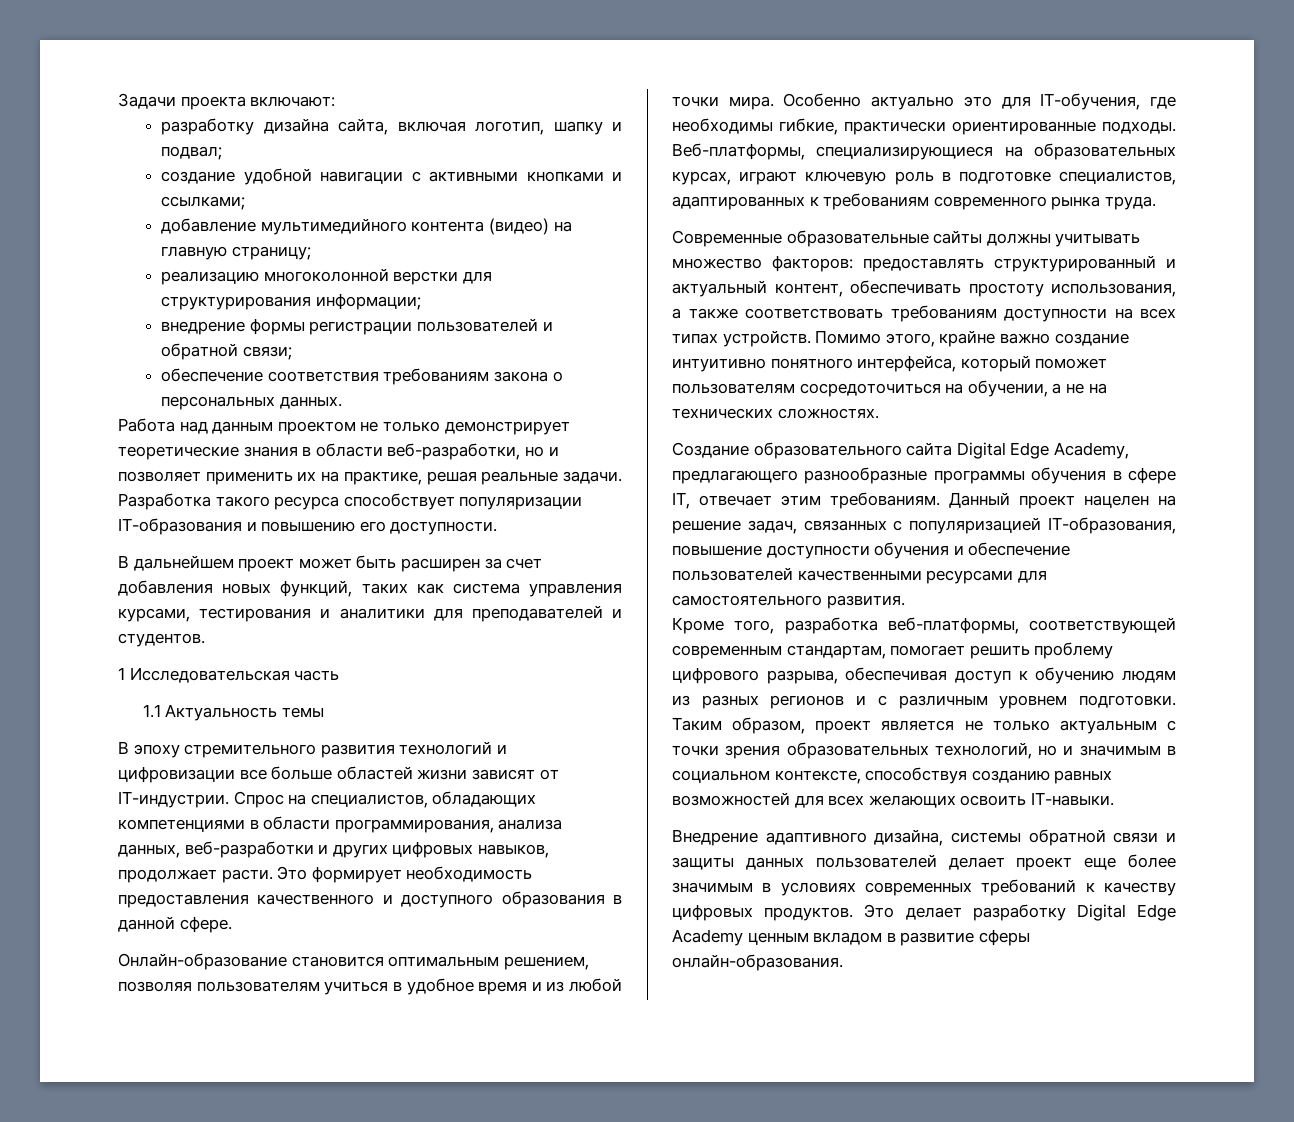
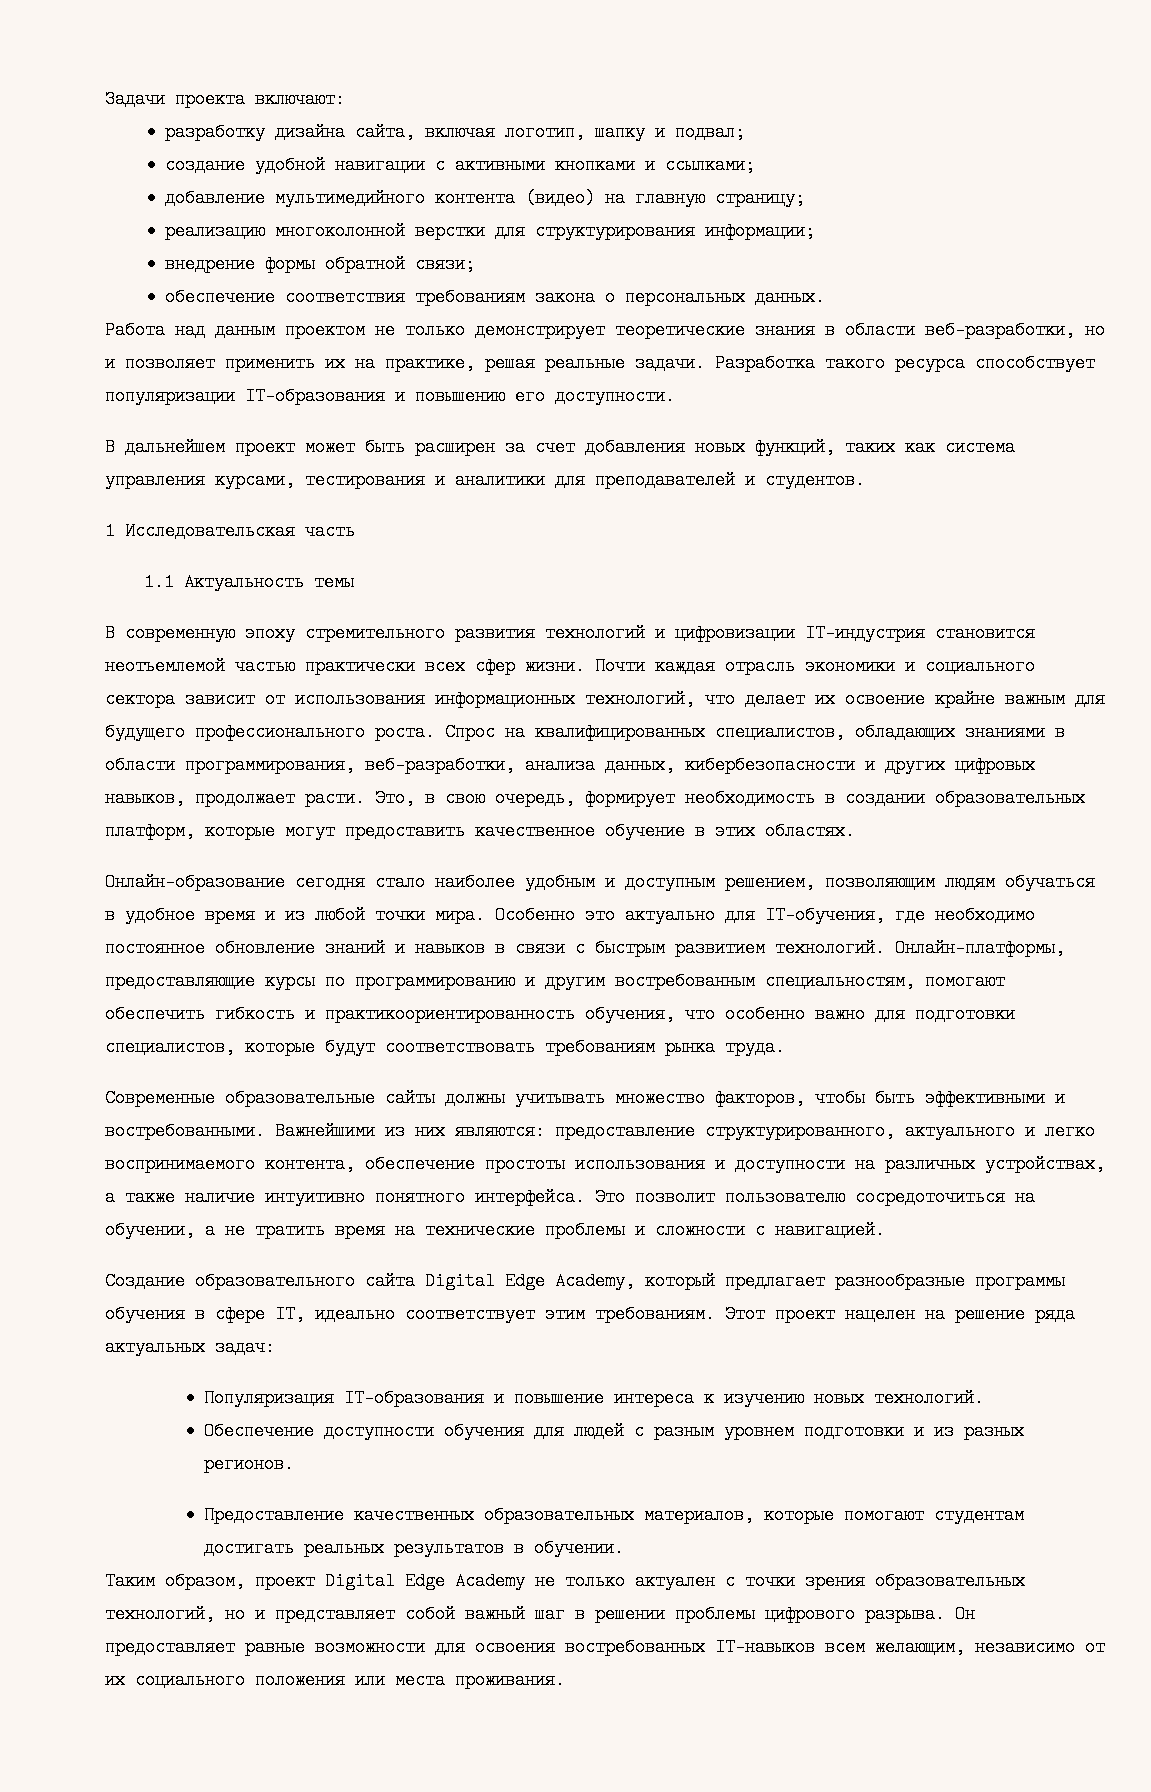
- внедрение формы регистрации пользователей и обратной связи;
+ внедрение формы обратной связи;
- В эпоху стремительного развития технологий и цифровизации все больше областей жизни зависят от IT-индустрии.
+ В современную эпоху стремительного развития технологий и цифровизации IT-индустрия становится неотъемлемой частью практически всех сфер жизни. Почти каждая отрасль экономики и социального сектора зависит от использования информационных технологий, что делает их освоение крайне важным для будущего профессионального роста.
- Спрос на специалистов, обладающих компетенциями в области программирования, анализа данных, веб-разработки и других цифровых навыков, продолжает расти.
+ Спрос на квалифицированных специалистов, обладающих знаниями в области программирования, веб-разработки, анализа данных, кибербезопасности и других цифровых навыков, продолжает расти.
- Это формирует необходимость предоставления качественного и доступного образования в данной сфере.
- Онлайн-образование становится оптимальным решением, позволяя пользователям учиться в удобное время и из любой точки мира.
+ Это, в свою очередь, формирует необходимость в создании образовательных платформ, которые могут предоставить качественное обучение в этих областях.
+ Онлайн-образование сегодня стало наиболее удобным и доступным решением, позволяющим людям обучаться в удобное время и из любой точки мира.
- Особенно актуально это для IT-обучения, где необходимы гибкие, практически ориентированные подходы. Веб-платформы, специализирующиеся на образовательных курсах, играют ключевую роль в подготовке специалистов, адаптированных к требованиям современного рынка труда.
+ Особенно это актуально для IT-обучения, где необходимо постоянное обновление знаний и навыков в связи с быстрым развитием технологий. Онлайн-платформы, предоставляющие курсы по программированию и другим востребованным специальностям, помогают обеспечить гибкость и практикоориентированность обучения, что особенно важно для подготовки специалистов, которые будут соответствовать требованиям рынка труда.
- Современные образовательные сайты должны учитывать множество факторов: предоставлять структурированный и актуальный контент, обеспечивать простоту использования, а также соответствовать требованиям доступности на всех типах устройств. Помимо этого, крайне важно создание интуитивно понятного интерфейса, который поможет пользователям сосредоточиться на обучении, а не на технических сложностях.
+ Современные образовательные сайты должны учитывать множество факторов, чтобы быть эффективными и востребованными. Важнейшими из них являются: предоставление структурированного, актуального и легко воспринимаемого контента, обеспечение простоты использования и доступности на различных устройствах, а также наличие интуитивно понятного интерфейса. Это позволит пользователю сосредоточиться на обучении, а не тратить время на технические проблемы и сложности с навигацией.
- Создание образовательного сайта Digital Edge Academy, предлагающего разнообразные программы обучения в сфере IT, отвечает этим требованиям.
+ Создание образовательного сайта Digital Edge Academy, который предлагает разнообразные программы обучения в сфере IT, идеально соответствует этим требованиям.
- Данный проект нацелен на решение задач, связанных с популяризацией IT-образования, повышение доступности обучения и обеспечение пользователей качественными ресурсами для самостоятельного развития.
- Кроме того, разработка веб-платформы, соответствующей современным стандартам, помогает решить проблему цифрового разрыва, обеспечивая доступ к обучению людям из разных регионов и с различным уровнем подготовки. Таким образом, проект является не только актуальным с точки зрения образовательных технологий, но и значимым в социальном контексте, способствуя созданию равных возможностей для всех желающих освоить IT-навыки.
- Внедрение адаптивного дизайна, системы обратной связи и защиты данных пользователей делает проект еще более значимым в условиях современных требований к качеству цифровых продуктов. Это делает разработку Digital Edge Academy ценным вкладом в развитие сферы онлайн-образования.
+ Этот проект нацелен на решение ряда актуальных задач:
+ Популяризация IT-образования и повышение интереса к изучению новых технологий.
+ Обеспечение доступности обучения для людей с разным уровнем подготовки и из разных регионов.
+ Предоставление качественных образовательных материалов, которые помогают студентам достигать реальных результатов в обучении.
+ Таким образом, проект Digital Edge Academy не только актуален с точки зрения образовательных технологий, но и представляет собой важный шаг в решении проблемы цифрового разрыва. Он предоставляет равные возможности для освоения востребованных IT-навыков всем желающим, независимо от их социального положения или места проживания.

